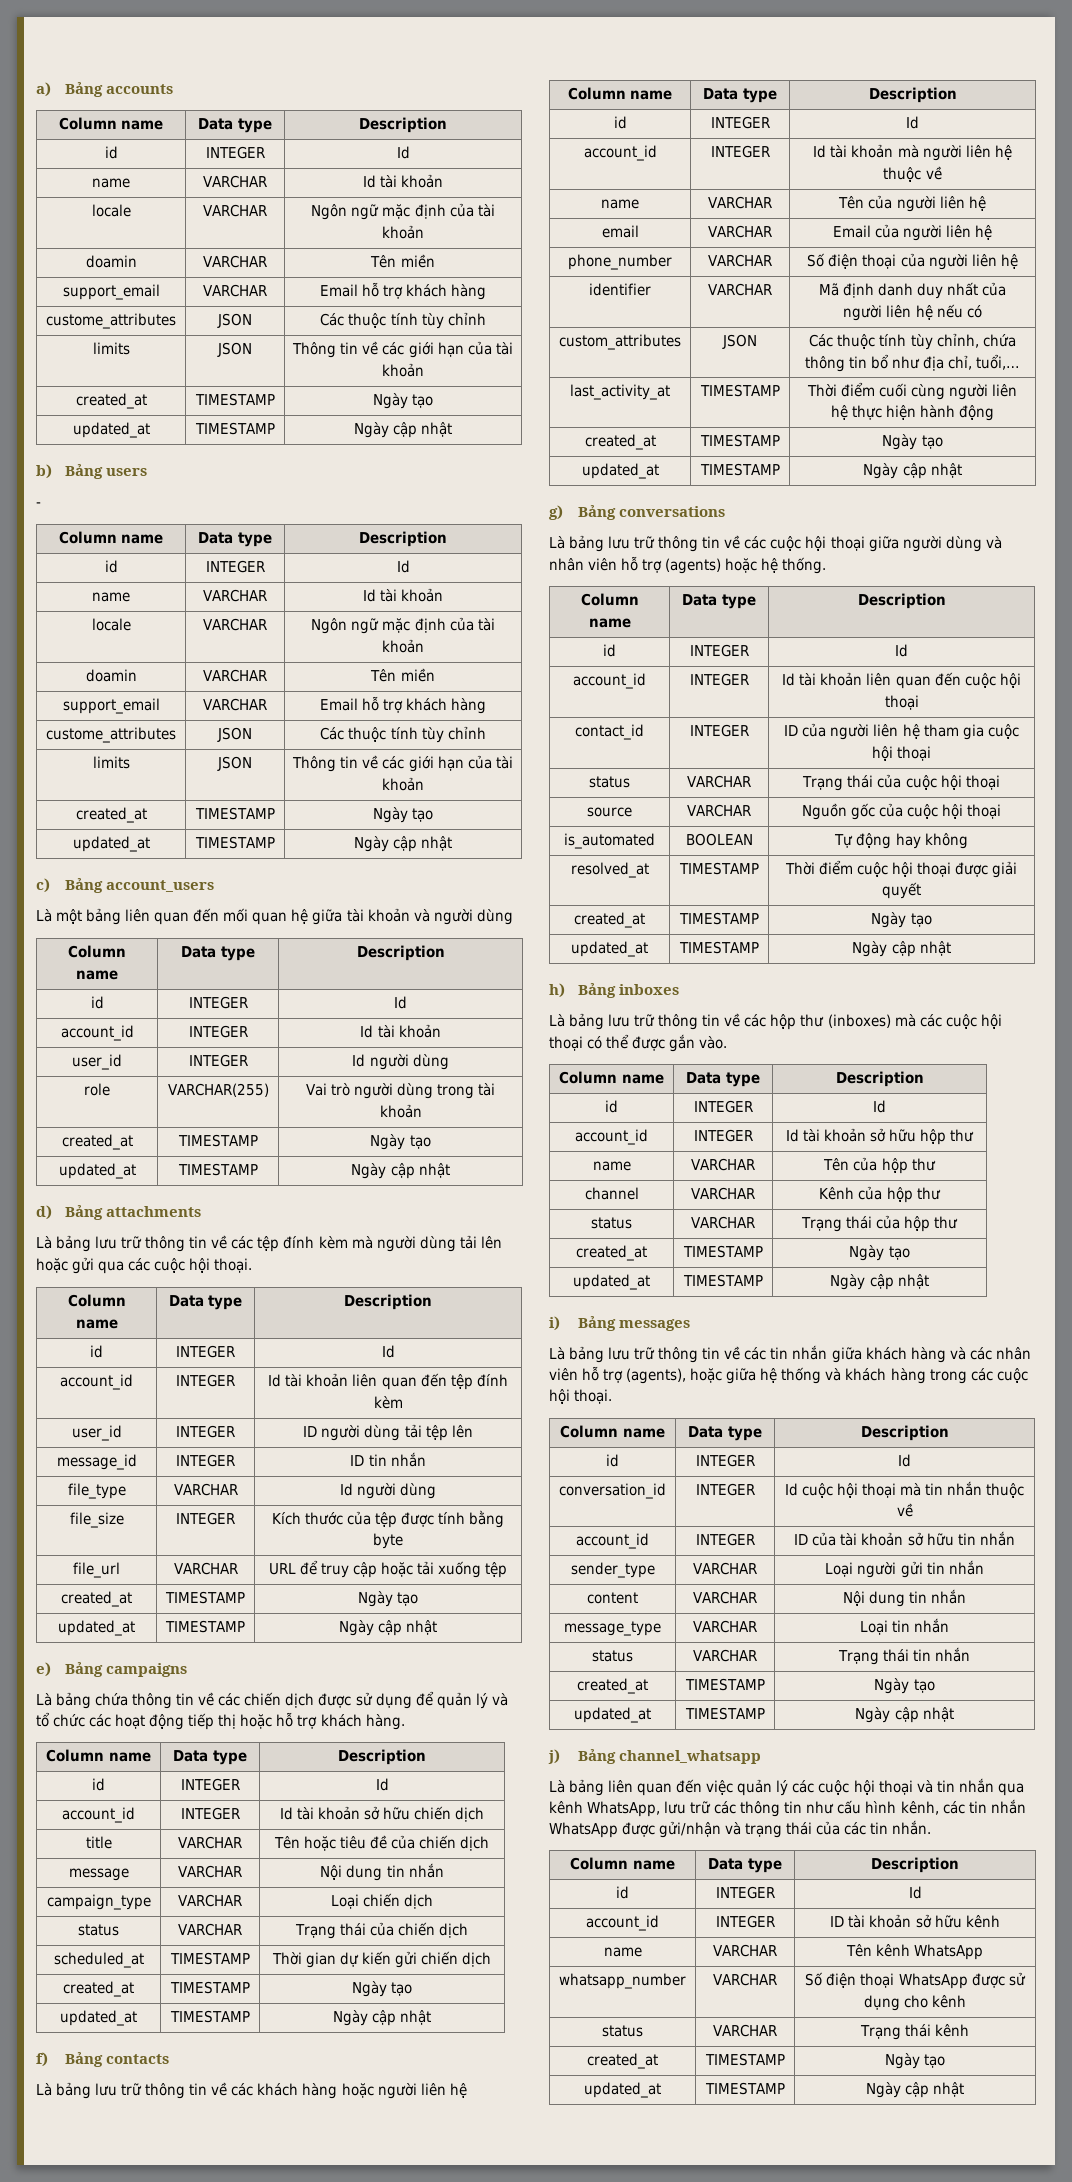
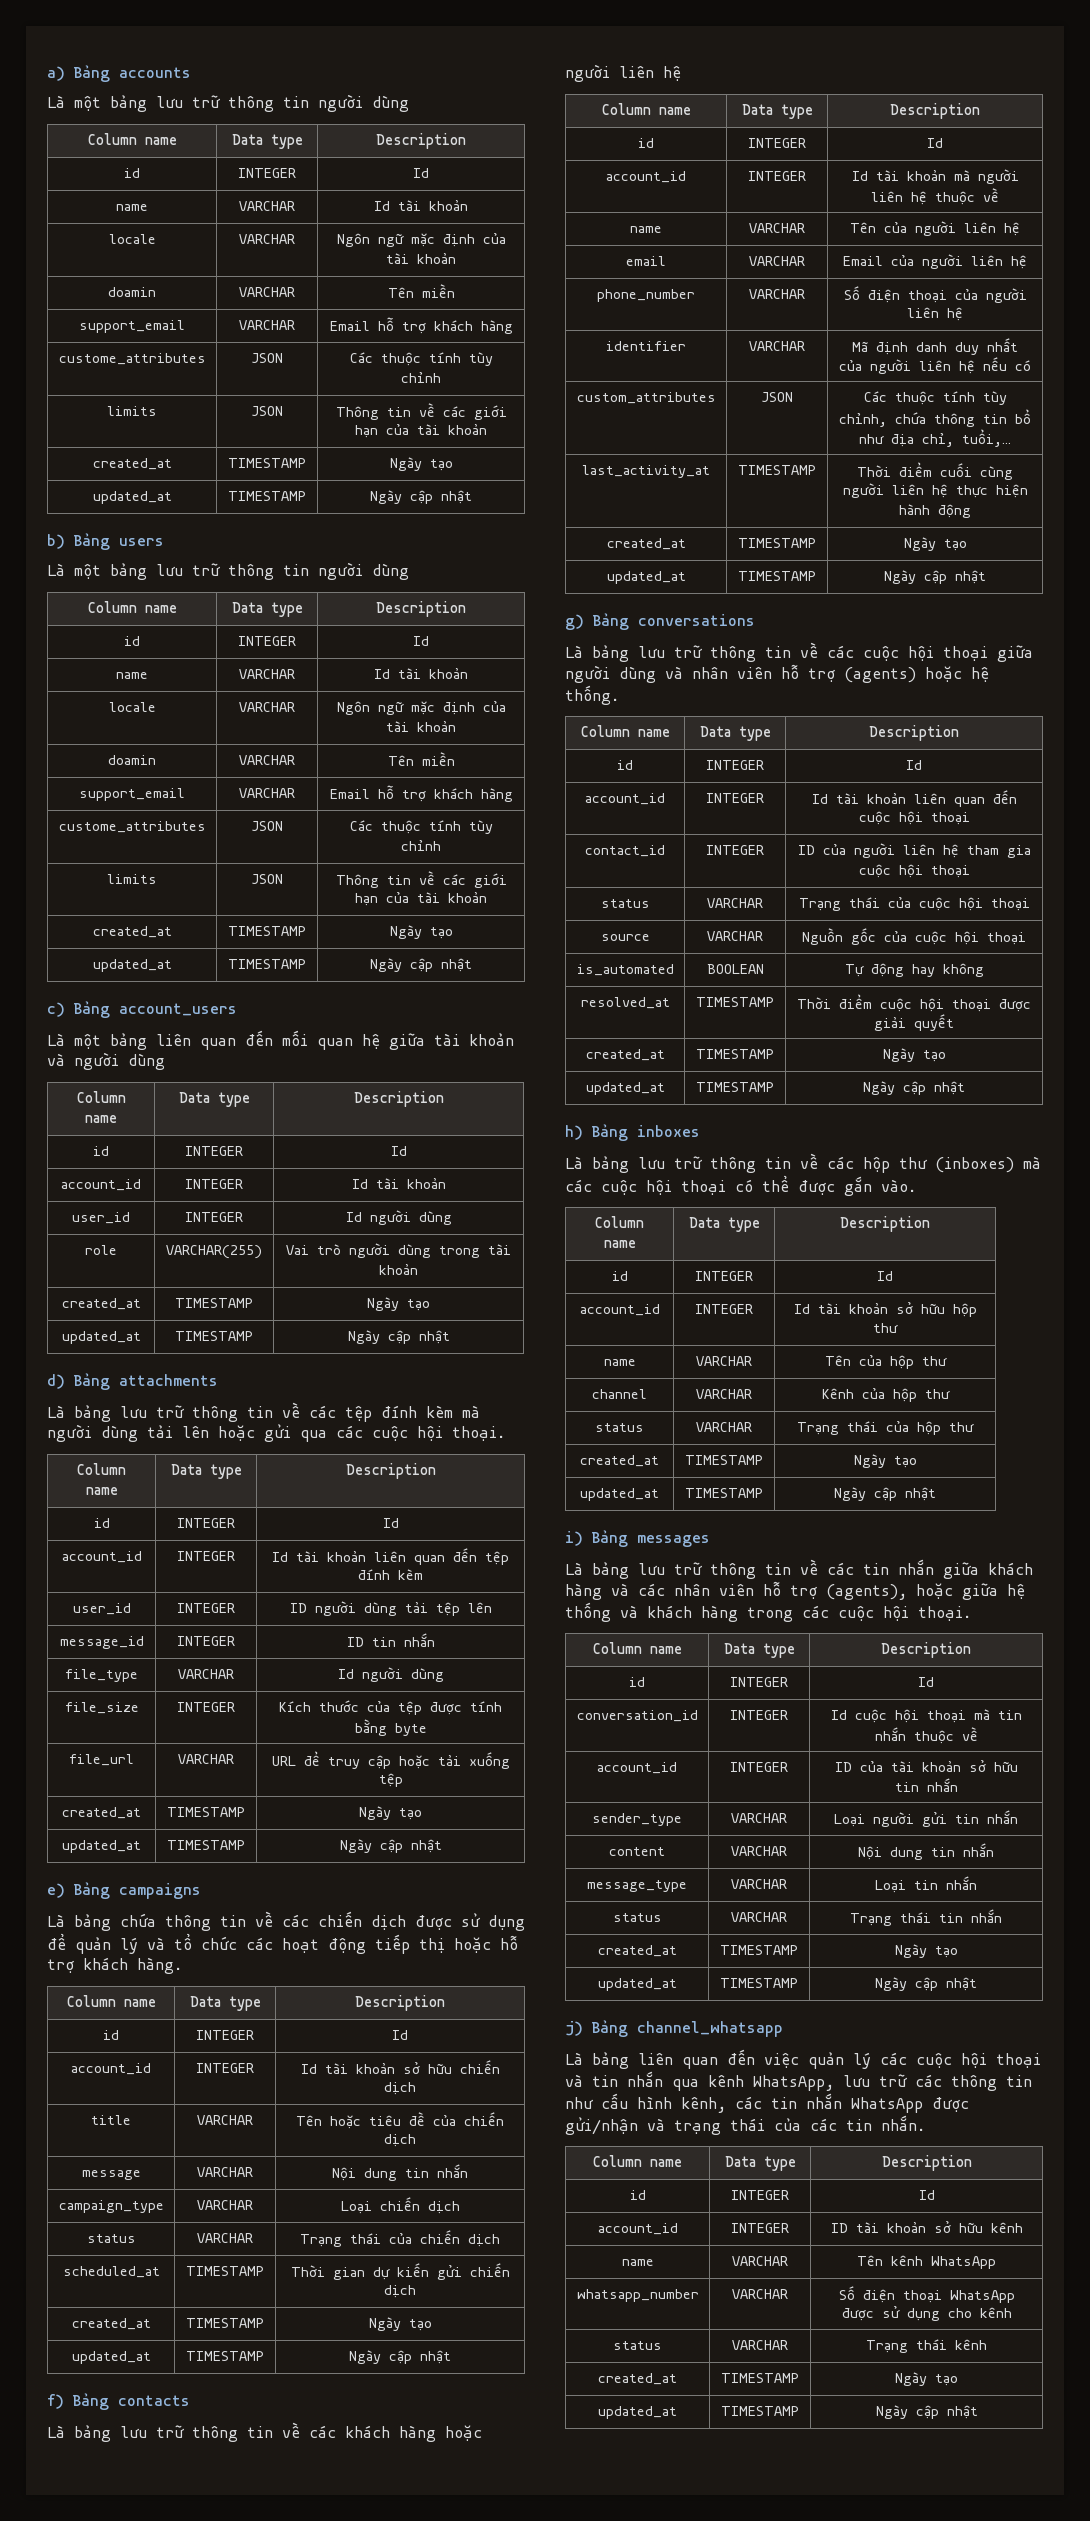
  a) Bảng accounts
+ Là một bảng lưu trữ thông tin người dùng
  b) Bảng users
- -
+ Là một bảng lưu trữ thông tin người dùng

